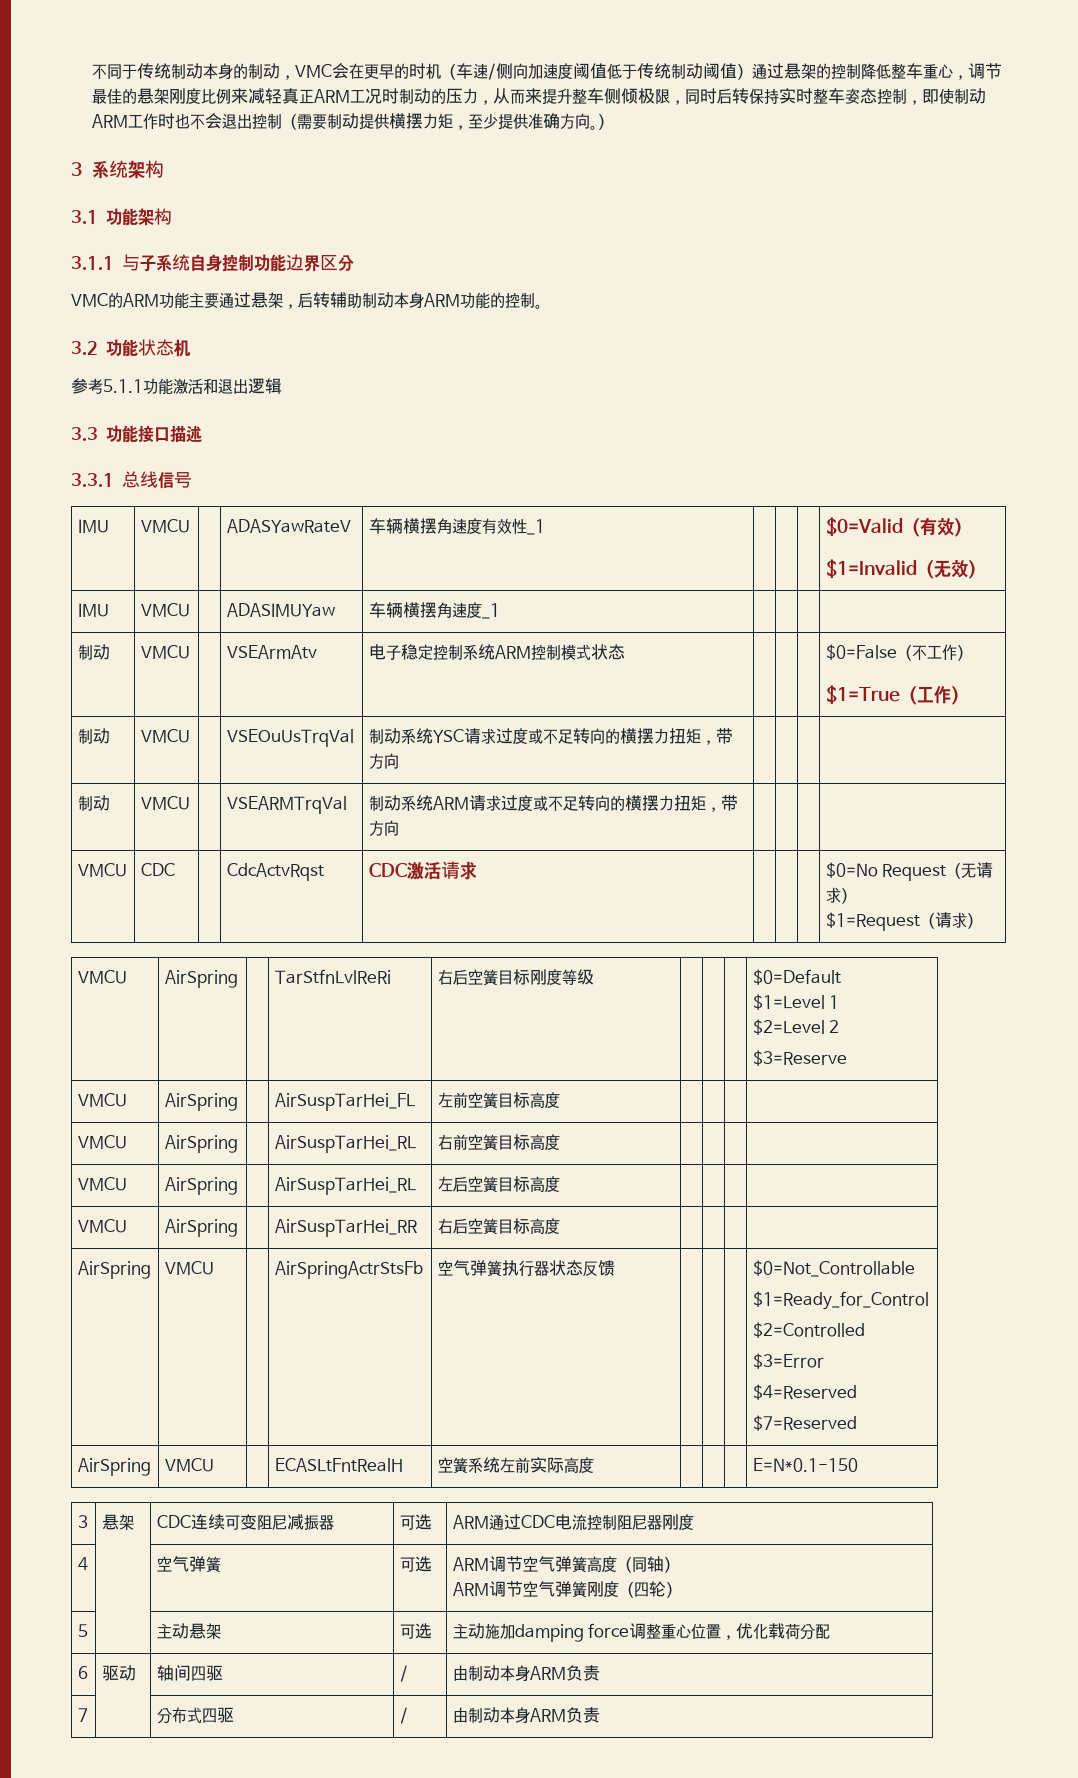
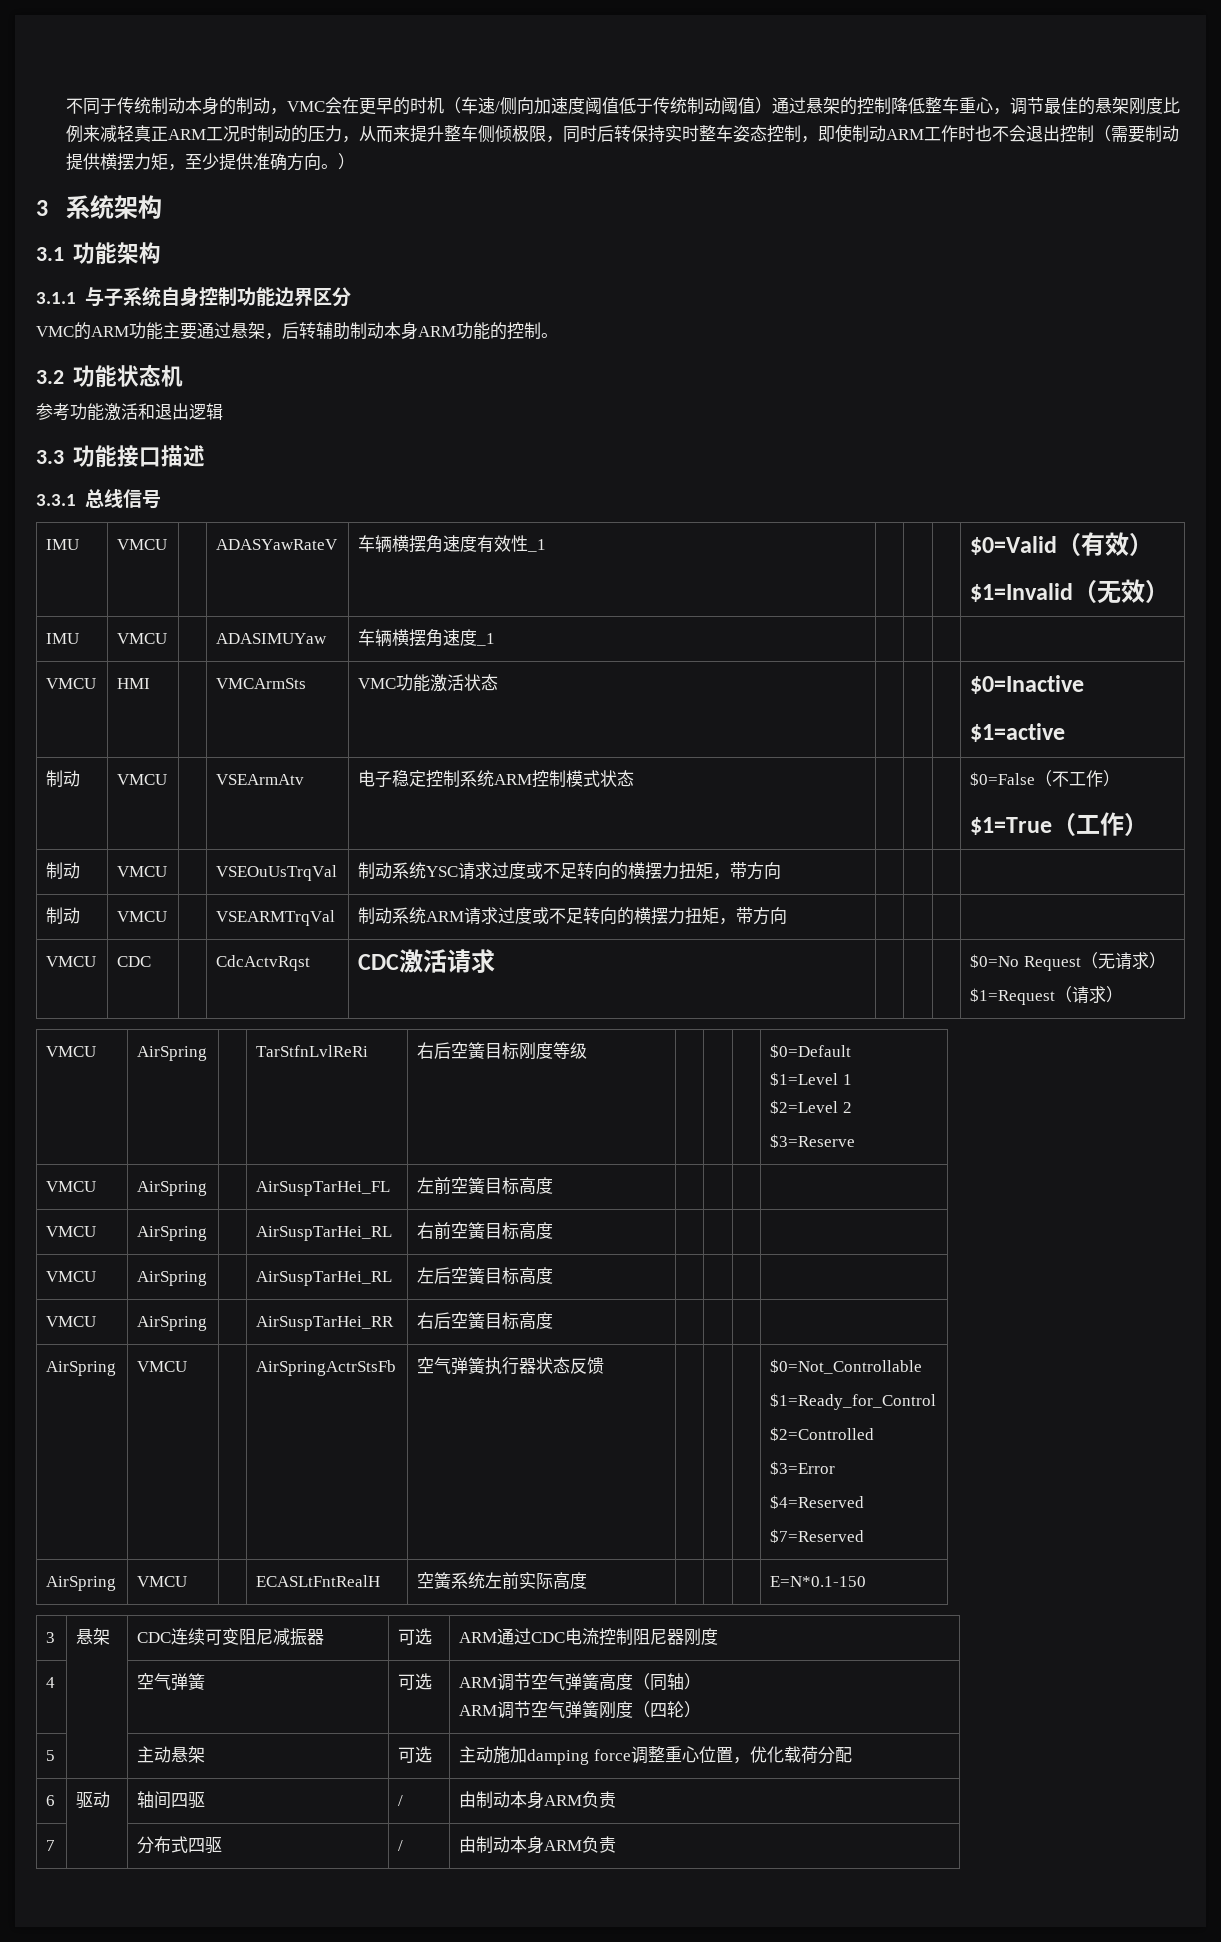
- 参考5.1.1功能激活和退出逻辑
+ 参考功能激活和退出逻辑
+ VMCU | HMI | | VMCArmSts | VMC功能激活状态 | | | | $0=Inactive
+ $1=active

